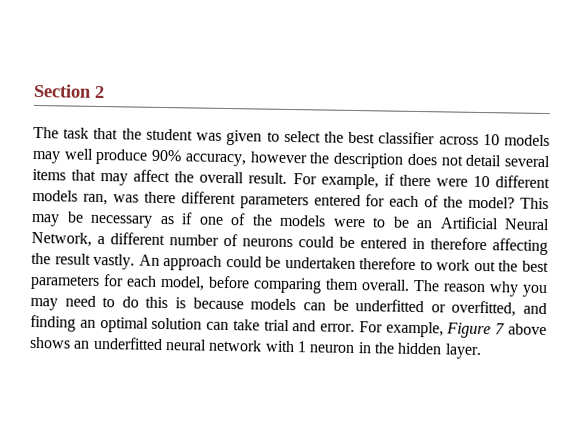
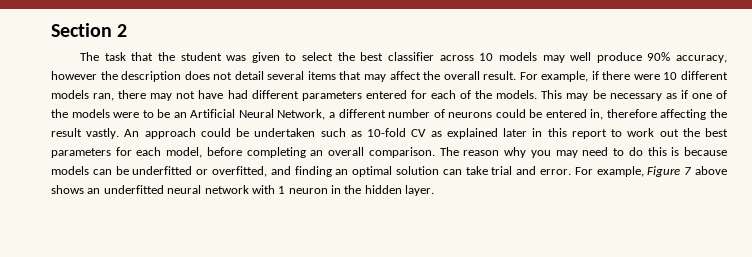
- For example, if there were 10 different models ran, was there different parameters entered for each of the model?
+ For example, if there were 10 different models ran, there may not have had different parameters entered for each of the models.
- This may be necessary as if one of the models were to be an Artificial Neural Network, a different number of neurons could be entered in therefore affecting the result vastly.
+ This may be necessary as if one of the models were to be an Artificial Neural Network, a different number of neurons could be entered in, therefore affecting the result vastly.
- An approach could be undertaken therefore to work out the best parameters for each model, before comparing them overall.
+ An approach could be undertaken such as 10-fold CV as explained later in this report to work out the best parameters for each model, before completing an overall comparison.

